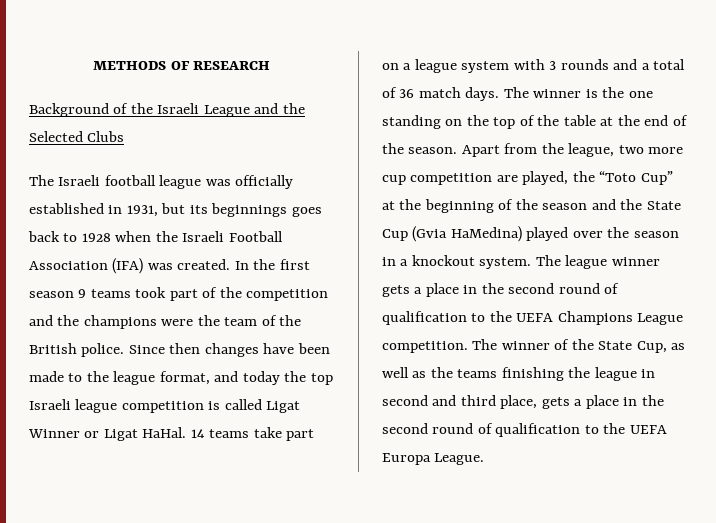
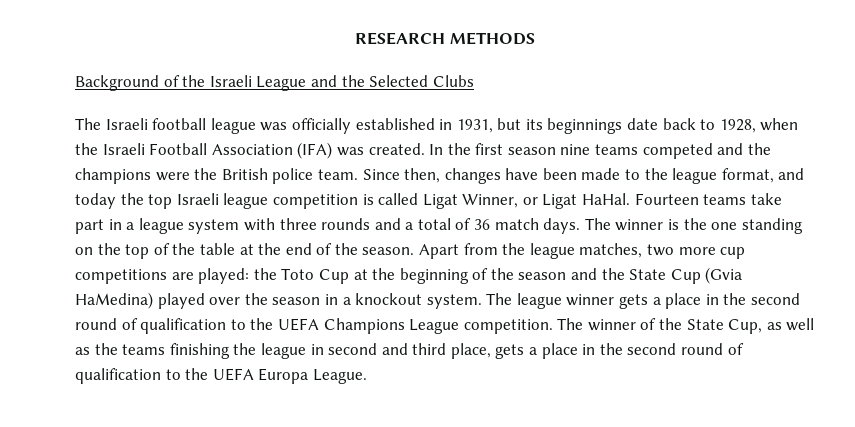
- METHODS OF RESEARCH
+ RESEARCH METHODS
- The Israeli football league was officially established in 1931, but its beginnings goes back to 1928 when the Israeli Football Association (IFA) was created.
+ The Israeli football league was officially established in 1931, but its beginnings date back to 1928, when the Israeli Football Association (IFA) was created.
- In the first season 9 teams took part of the competition and the champions were the team of the British police. Since then changes have been made to the league format, and today the top Israeli league competition is called Ligat Winner or Ligat HaHal.
+ In the first season nine teams competed and the champions were the British police team. Since then, changes have been made to the league format, and today the top Israeli league competition is called Ligat Winner, or Ligat HaHal.
- 14 teams take part on a league system with 3 rounds and a total of 36 match days.
+ Fourteen teams take part in a league system with three rounds and a total of 36 match days.
- Apart from the league, two more cup competition are played, the “Toto Cup” at the beginning of the season and the State Cup (Gvia HaMedina) played over the season in a knockout system.
+ Apart from the league matches, two more cup competitions are played: the Toto Cup at the beginning of the season and the State Cup (Gvia HaMedina) played over the season in a knockout system.

